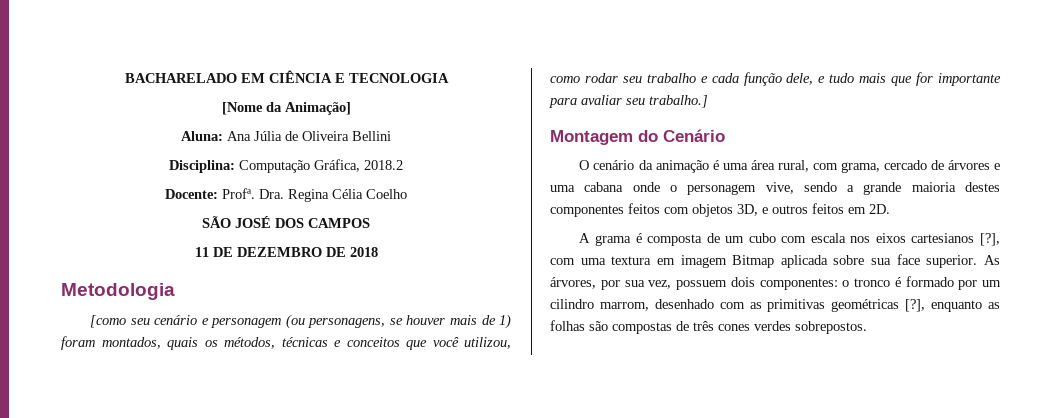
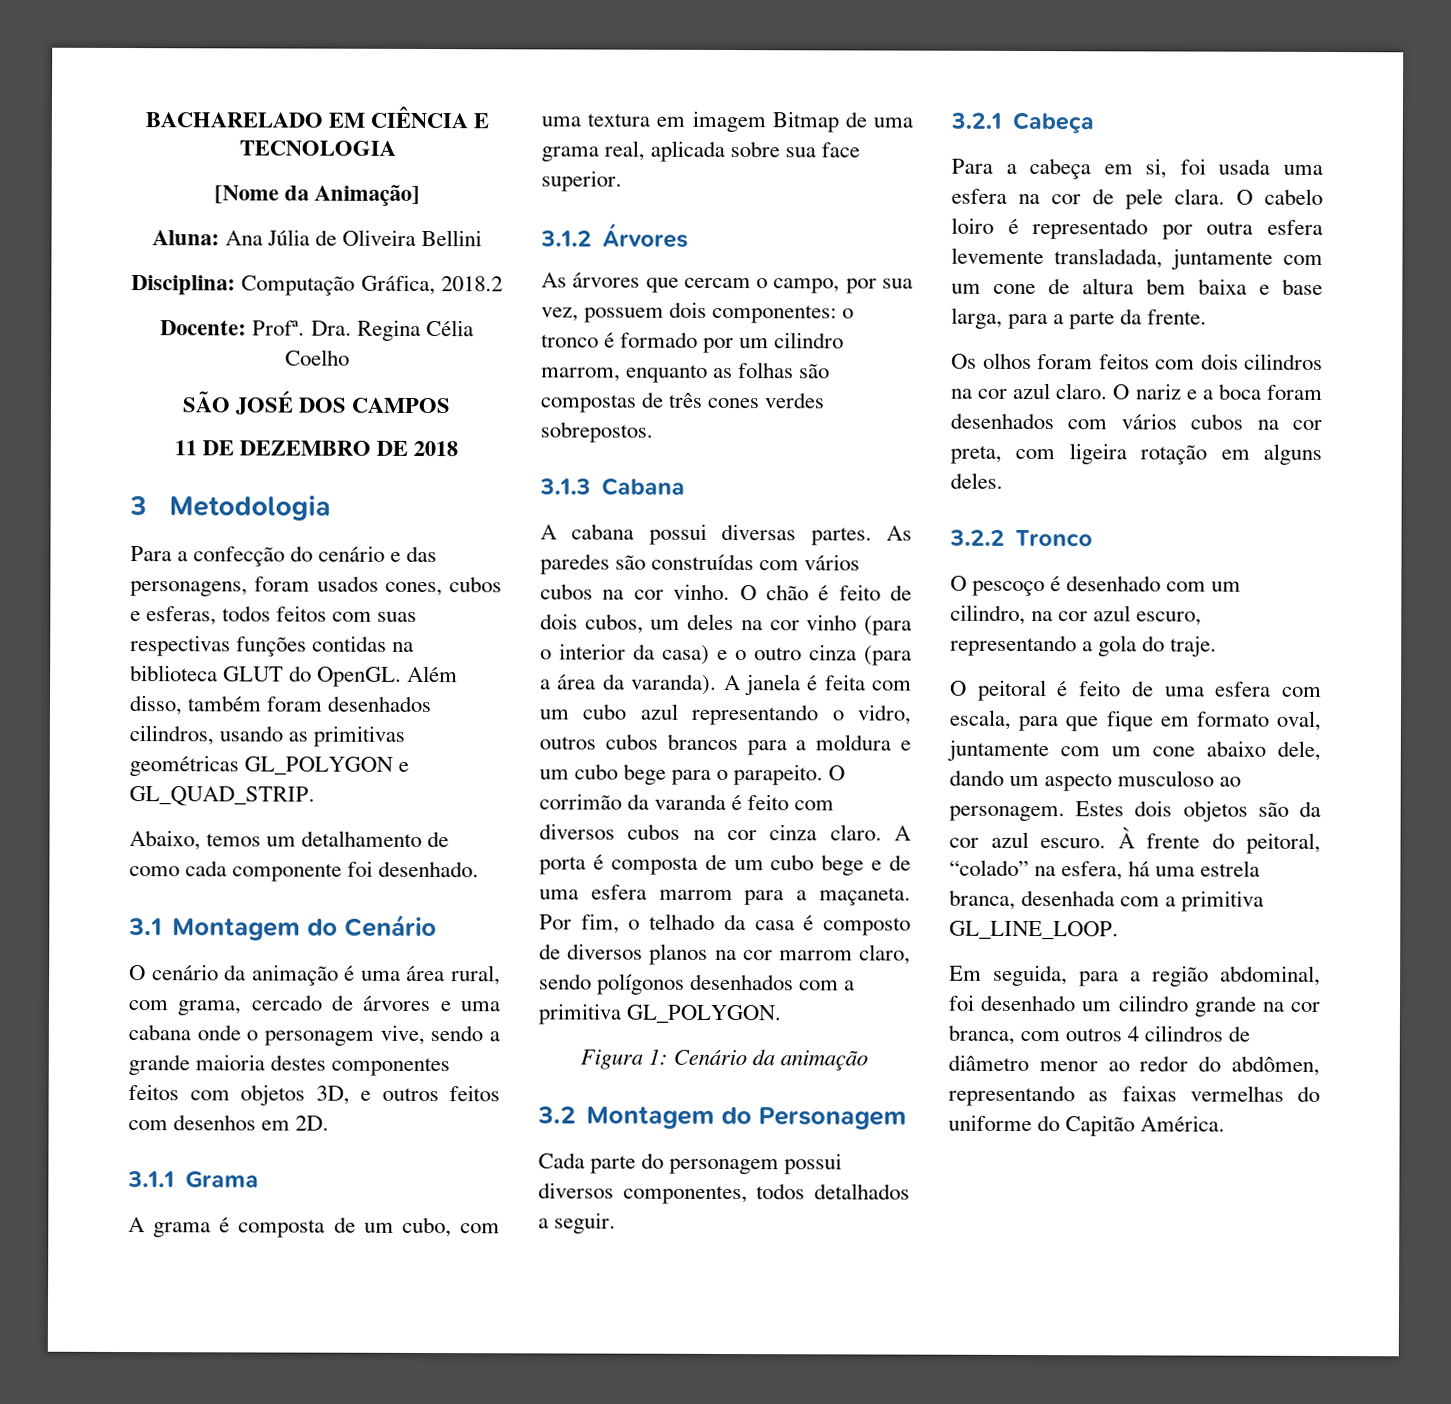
- Metodologia
+ 3 Metodologia
- [como seu cenário e personagem (ou personagens, se houver mais de 1) foram montados, quais os métodos, técnicas e conceitos que você utilizou, como rodar seu trabalho e cada função dele, e tudo mais que for importante para avaliar seu trabalho.]
- Montagem do Cenário
+ Para a confecção do cenário e das personagens, foram usados cones, cubos e esferas, todos feitos com suas respectivas funções contidas na biblioteca GLUT do OpenGL. Além disso, também foram desenhados cilindros, usando as primitivas geométricas GL_POLYGON e GL_QUAD_STRIP.
+ Abaixo, temos um detalhamento de como cada componente foi desenhado.
+ 3.1 Montagem do Cenário
- O cenário da animação é uma área rural, com grama, cercado de árvores e uma cabana onde o personagem vive, sendo a grande maioria destes componentes feitos com objetos 3D, e outros feitos em 2D.
+ O cenário da animação é uma área rural, com grama, cercado de árvores e uma cabana onde o personagem vive, sendo a grande maioria destes componentes feitos com objetos 3D, e outros feitos com desenhos em 2D.
+ 3.1.1 Grama
- A grama é composta de um cubo com escala nos eixos cartesianos [?], com uma textura em imagem Bitmap aplicada sobre sua face superior. As árvores, por sua vez, possuem dois componentes: o tronco é formado por um cilindro marrom, desenhado com as primitivas geométricas [?], enquanto as folhas são compostas de três cones verdes sobrepostos.
+ A grama é composta de um cubo, com uma textura em imagem Bitmap de uma grama real, aplicada sobre sua face superior.
+ 3.1.2 Árvores
+ As árvores que cercam o campo, por sua vez, possuem dois componentes: o tronco é formado por um cilindro marrom, enquanto as folhas são compostas de três cones verdes sobrepostos.
+ 3.1.3 Cabana
+ A cabana possui diversas partes. As paredes são construídas com vários cubos na cor vinho. O chão é feito de dois cubos, um deles na cor vinho (para o interior da casa) e o outro cinza (para a área da varanda). A janela é feita com um cubo azul representando o vidro, outros cubos brancos para a moldura e um cubo bege para o parapeito. O corrimão da varanda é feito com diversos cubos na cor cinza claro. A porta é composta de um cubo bege e de uma esfera marrom para a maçaneta. Por fim, o telhado da casa é composto de diversos planos na cor marrom claro, sendo polígonos desenhados com a primitiva GL_POLYGON.
+ Figura 1: Cenário da animação
+ 3.2 Montagem do Personagem
+ Cada parte do personagem possui diversos componentes, todos detalhados a seguir.
+ 3.2.1 Cabeça
+ Para a cabeça em si, foi usada uma esfera na cor de pele clara. O cabelo loiro é representado por outra esfera levemente transladada, juntamente com um cone de altura bem baixa e base larga, para a parte da frente.
+ Os olhos foram feitos com dois cilindros na cor azul claro. O nariz e a boca foram desenhados com vários cubos na cor preta, com ligeira rotação em alguns deles.
+ 3.2.2 Tronco
+ O pescoço é desenhado com um cilindro, na cor azul escuro, representando a gola do traje.
+ O peitoral é feito de uma esfera com escala, para que fique em formato oval, juntamente com um cone abaixo dele, dando um aspecto musculoso ao personagem. Estes dois objetos são da cor azul escuro. À frente do peitoral, “colado” na esfera, há uma estrela branca, desenhada com a primitiva GL_LINE_LOOP.
+ Em seguida, para a região abdominal, foi desenhado um cilindro grande na cor branca, com outros 4 cilindros de diâmetro menor ao redor do abdômen, representando as faixas vermelhas do uniforme do Capitão América.

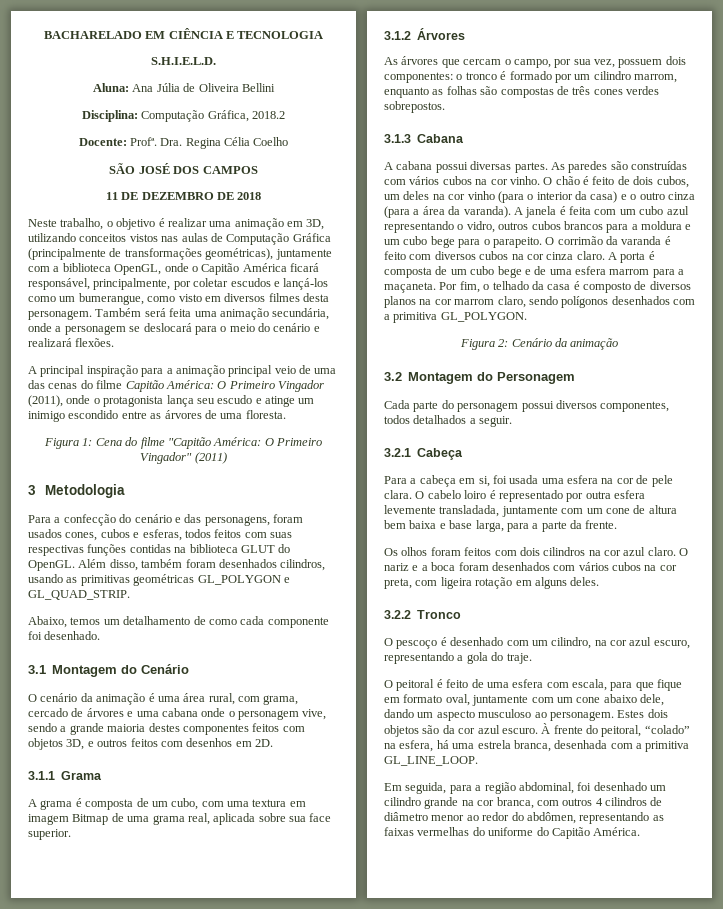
- [Nome da Animação]
+ S.H.I.E.L.D.
+ Neste trabalho, o objetivo é realizar uma animação em 3D, utilizando conceitos vistos nas aulas de Computação Gráfica (principalmente de transformações geométricas), juntamente com a biblioteca OpenGL, onde o Capitão América ficará responsável, principalmente, por coletar escudos e lançá-los como um bumerangue, como visto em diversos filmes desta personagem. Também será feita uma animação secundária, onde a personagem se deslocará para o meio do cenário e realizará flexões.
+ A principal inspiração para a animação principal veio de uma das cenas do filme Capitão América: O Primeiro Vingador (2011), onde o protagonista lança seu escudo e atinge um inimigo escondido entre as árvores de uma floresta.
+ Figura 1: Cena do filme "Capitão América: O Primeiro Vingador" (2011)
- Figura 1: Cenário da animação
+ Figura 2: Cenário da animação

